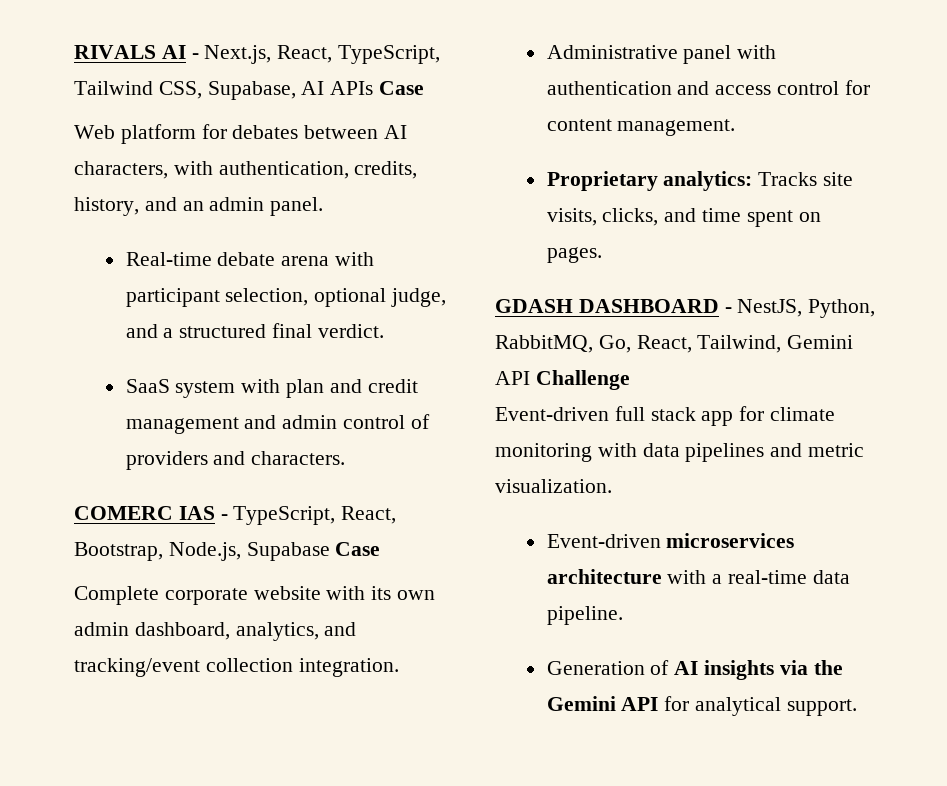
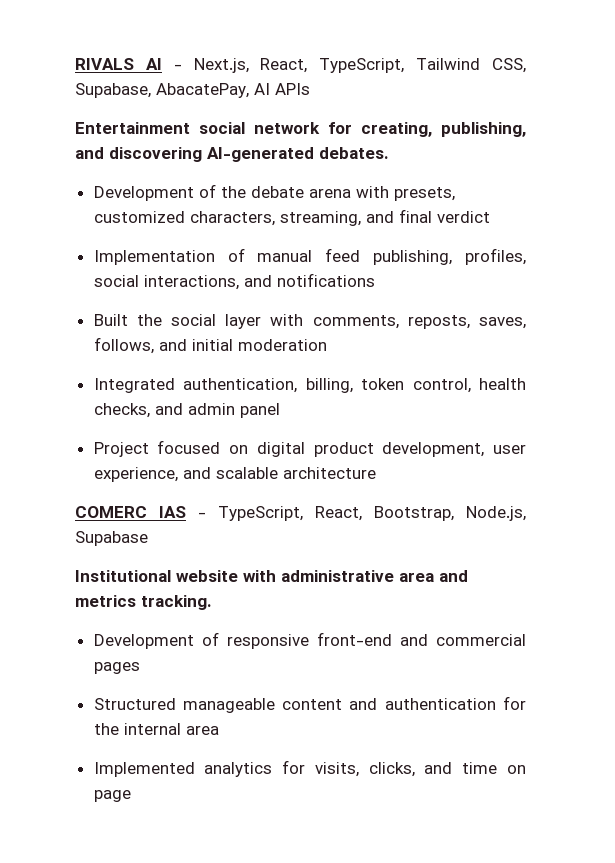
- RIVALS AI - Next.js, React, TypeScript, Tailwind CSS, Supabase, AI APIs Case
- Web platform for debates between AI characters, with authentication, credits, history, and an admin panel.
- Real-time debate arena with participant selection, optional judge, and a structured final verdict.
- SaaS system with plan and credit management and admin control of providers and characters.
+ RIVALS AI - Next.js, React, TypeScript, Tailwind CSS, Supabase, AbacatePay, AI APIs
+ Entertainment social network for creating, publishing, and discovering AI-generated debates.
+ Development of the debate arena with presets, customized characters, streaming, and final verdict
+ Implementation of manual feed publishing, profiles, social interactions, and notifications
+ Built the social layer with comments, reposts, saves, follows, and initial moderation
+ Integrated authentication, billing, token control, health checks, and admin panel
+ Project focused on digital product development, user experience, and scalable architecture
- COMERC IAS - TypeScript, React, Bootstrap, Node.js, Supabase Case
- Complete corporate website with its own admin dashboard, analytics, and tracking/event collection integration.
- Administrative panel with authentication and access control for content management.
- Proprietary analytics: Tracks site visits, clicks, and time spent on pages.
- GDASH DASHBOARD - NestJS, Python, RabbitMQ, Go, React, Tailwind, Gemini API Challenge
- Event-driven full stack app for climate monitoring with data pipelines and metric visualization.
- Event-driven microservices architecture with a real-time data pipeline.
- Generation of AI insights via the Gemini API for analytical support.
+ COMERC IAS - TypeScript, React, Bootstrap, Node.js, Supabase
+ Institutional website with administrative area and metrics tracking.
+ Development of responsive front-end and commercial pages
+ Structured manageable content and authentication for the internal area
+ Implemented analytics for visits, clicks, and time on page

